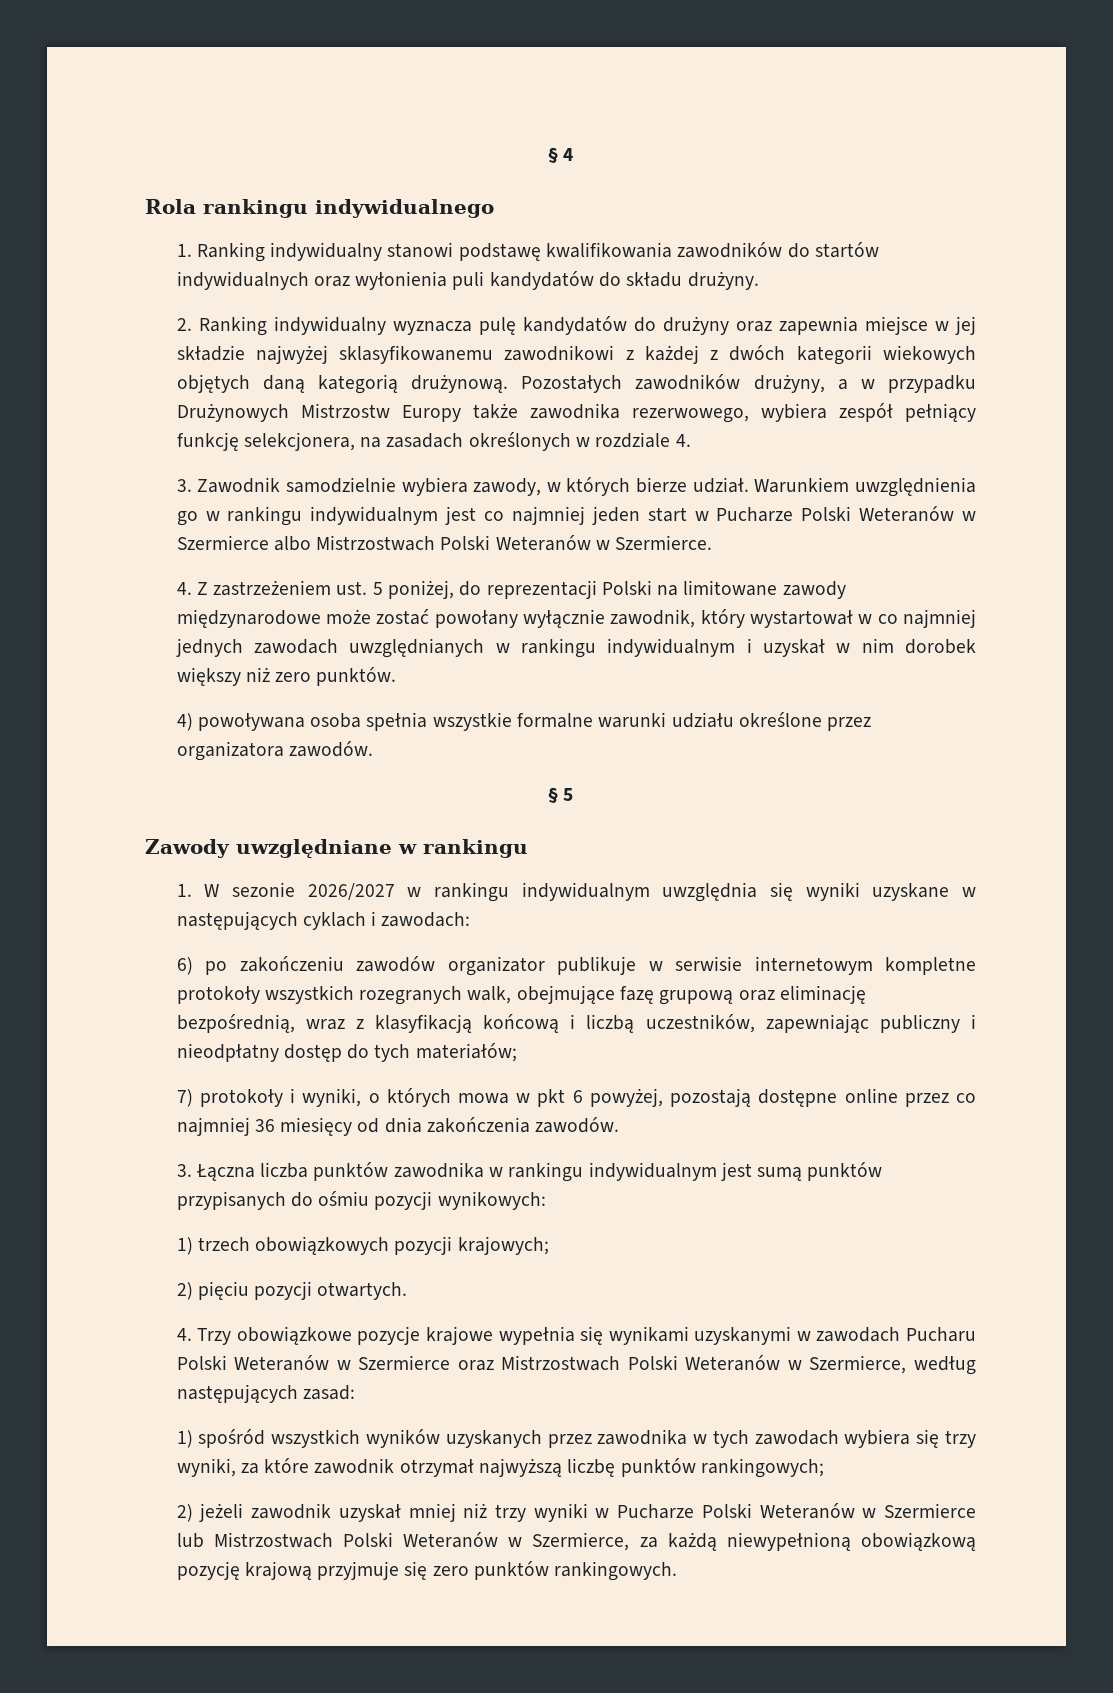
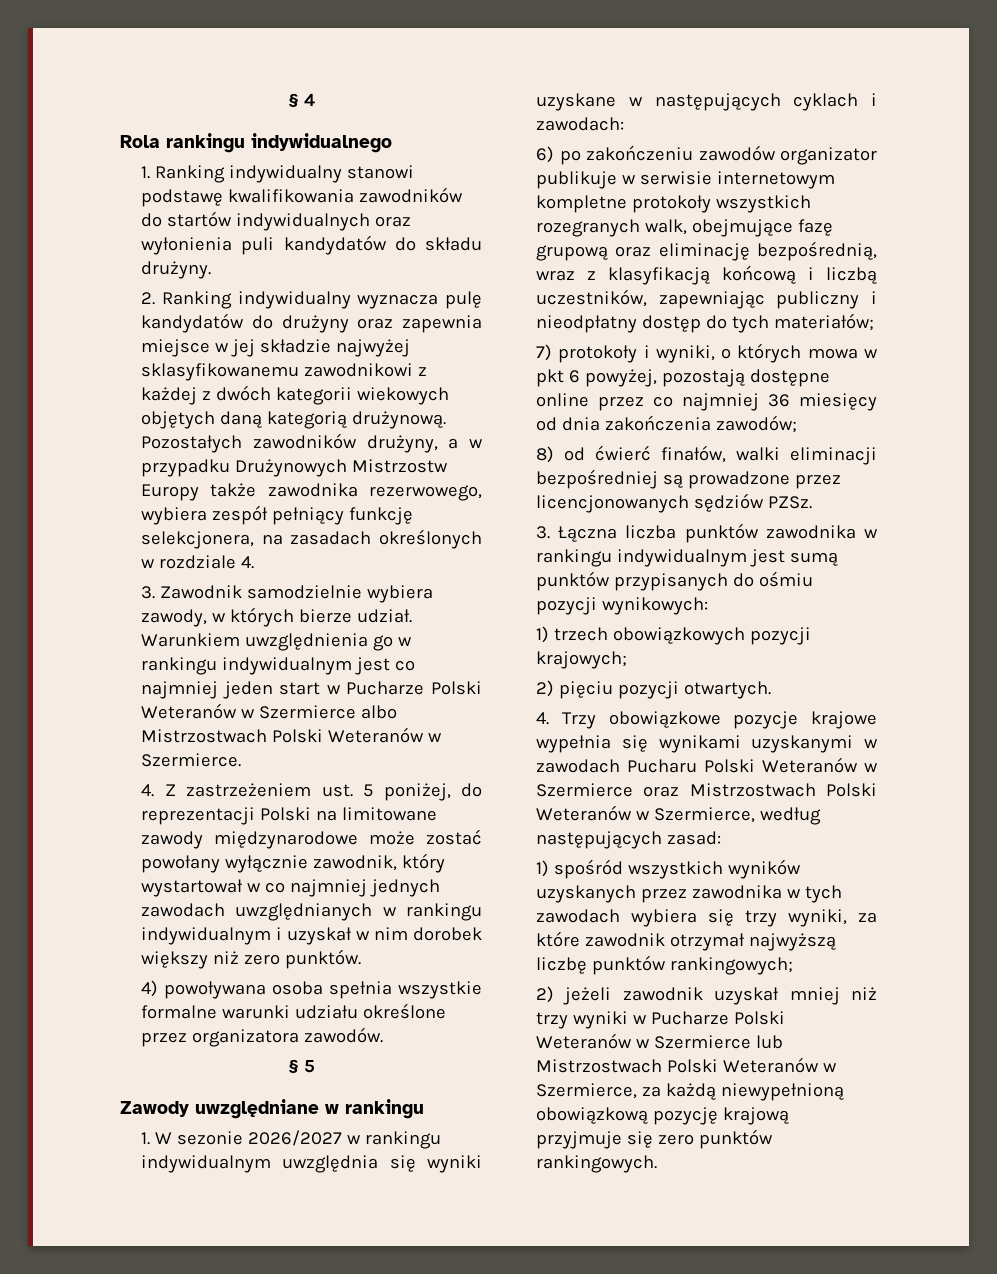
- 7) protokoły i wyniki, o których mowa w pkt 6 powyżej, pozostają dostępne online przez co najmniej 36 miesięcy od dnia zakończenia zawodów.
+ 7) protokoły i wyniki, o których mowa w pkt 6 powyżej, pozostają dostępne online przez co najmniej 36 miesięcy od dnia zakończenia zawodów;
+ 8) od ćwierć finałów, walki eliminacji bezpośredniej są prowadzone przez licencjonowanych sędziów PZSz.

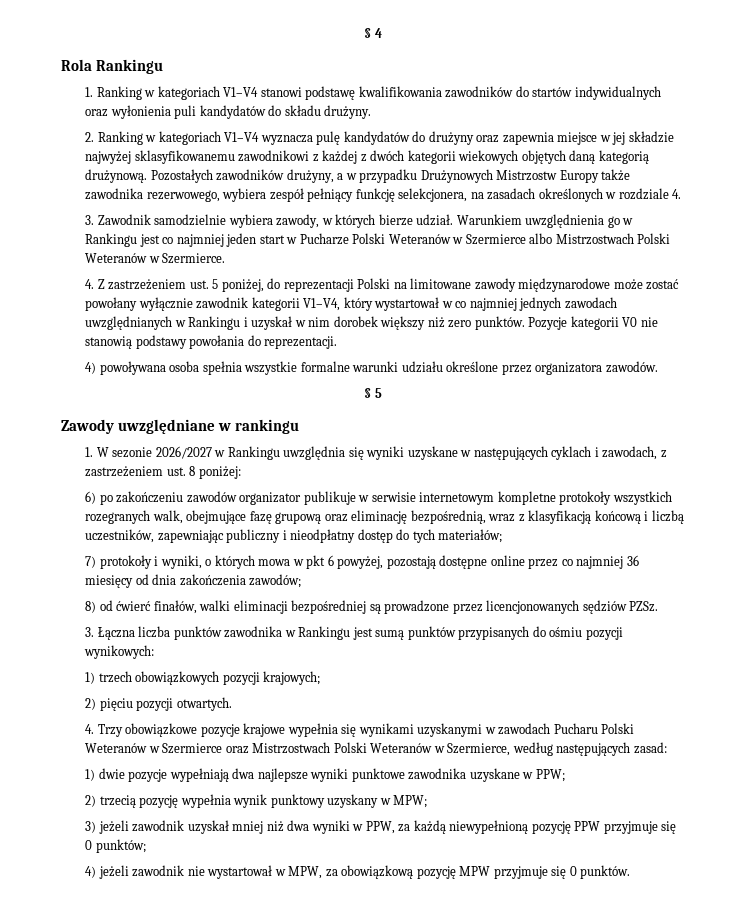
- Rola rankingu indywidualnego
+ Rola Rankingu
- 1. Ranking indywidualny stanowi podstawę kwalifikowania zawodników do startów indywidualnych oraz wyłonienia puli kandydatów do składu drużyny.
+ 1. Ranking w kategoriach V1–V4 stanowi podstawę kwalifikowania zawodników do startów indywidualnych oraz wyłonienia puli kandydatów do składu drużyny.
- 2. Ranking indywidualny wyznacza pulę kandydatów do drużyny oraz zapewnia miejsce w jej składzie najwyżej sklasyfikowanemu zawodnikowi z każdej z dwóch kategorii wiekowych objętych daną kategorią drużynową.
+ 2. Ranking w kategoriach V1–V4 wyznacza pulę kandydatów do drużyny oraz zapewnia miejsce w jej składzie najwyżej sklasyfikowanemu zawodnikowi z każdej z dwóch kategorii wiekowych objętych daną kategorią drużynową.
- Warunkiem uwzględnienia go w rankingu indywidualnym jest co najmniej jeden start w Pucharze Polski Weteranów w Szermierce albo Mistrzostwach Polski Weteranów w Szermierce.
+ Warunkiem uwzględnienia go w Rankingu jest co najmniej jeden start w Pucharze Polski Weteranów w Szermierce albo Mistrzostwach Polski Weteranów w Szermierce.
- 4. Z zastrzeżeniem ust. 5 poniżej, do reprezentacji Polski na limitowane zawody międzynarodowe może zostać powołany wyłącznie zawodnik, który wystartował w co najmniej jednych zawodach uwzględnianych w rankingu indywidualnym i uzyskał w nim dorobek większy niż zero punktów.
+ 4. Z zastrzeżeniem ust. 5 poniżej, do reprezentacji Polski na limitowane zawody międzynarodowe może zostać powołany wyłącznie zawodnik kategorii V1–V4, który wystartował w co najmniej jednych zawodach uwzględnianych w Rankingu i uzyskał w nim dorobek większy niż zero punktów. Pozycje kategorii V0 nie stanowią podstawy powołania do reprezentacji.
- 1. W sezonie 2026/2027 w rankingu indywidualnym uwzględnia się wyniki uzyskane w następujących cyklach i zawodach:
+ 1. W sezonie 2026/2027 w Rankingu uwzględnia się wyniki uzyskane w następujących cyklach i zawodach, z zastrzeżeniem ust. 8 poniżej:
- 3. Łączna liczba punktów zawodnika w rankingu indywidualnym jest sumą punktów przypisanych do ośmiu pozycji wynikowych:
+ 3. Łączna liczba punktów zawodnika w Rankingu jest sumą punktów przypisanych do ośmiu pozycji wynikowych:
- 1) spośród wszystkich wyników uzyskanych przez zawodnika w tych zawodach wybiera się trzy wyniki, za które zawodnik otrzymał najwyższą liczbę punktów rankingowych;
- 2) jeżeli zawodnik uzyskał mniej niż trzy wyniki w Pucharze Polski Weteranów w Szermierce lub Mistrzostwach Polski Weteranów w Szermierce, za każdą niewypełnioną obowiązkową pozycję krajową przyjmuje się zero punktów rankingowych.
+ 1) dwie pozycje wypełniają dwa najlepsze wyniki punktowe zawodnika uzyskane w PPW;
+ 2) trzecią pozycję wypełnia wynik punktowy uzyskany w MPW;
+ 3) jeżeli zawodnik uzyskał mniej niż dwa wyniki w PPW, za każdą niewypełnioną pozycję PPW przyjmuje się 0 punktów;
+ 4) jeżeli zawodnik nie wystartował w MPW, za obowiązkową pozycję MPW przyjmuje się 0 punktów.

